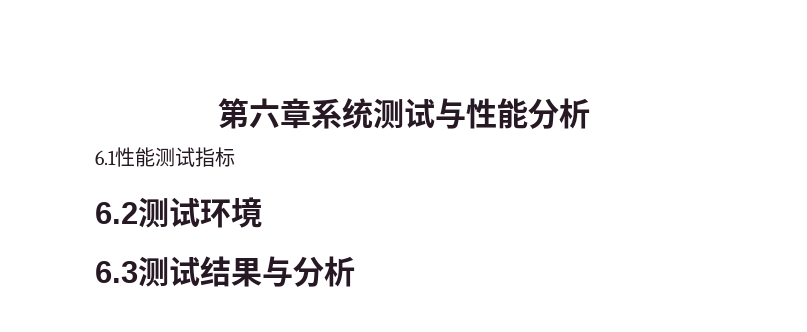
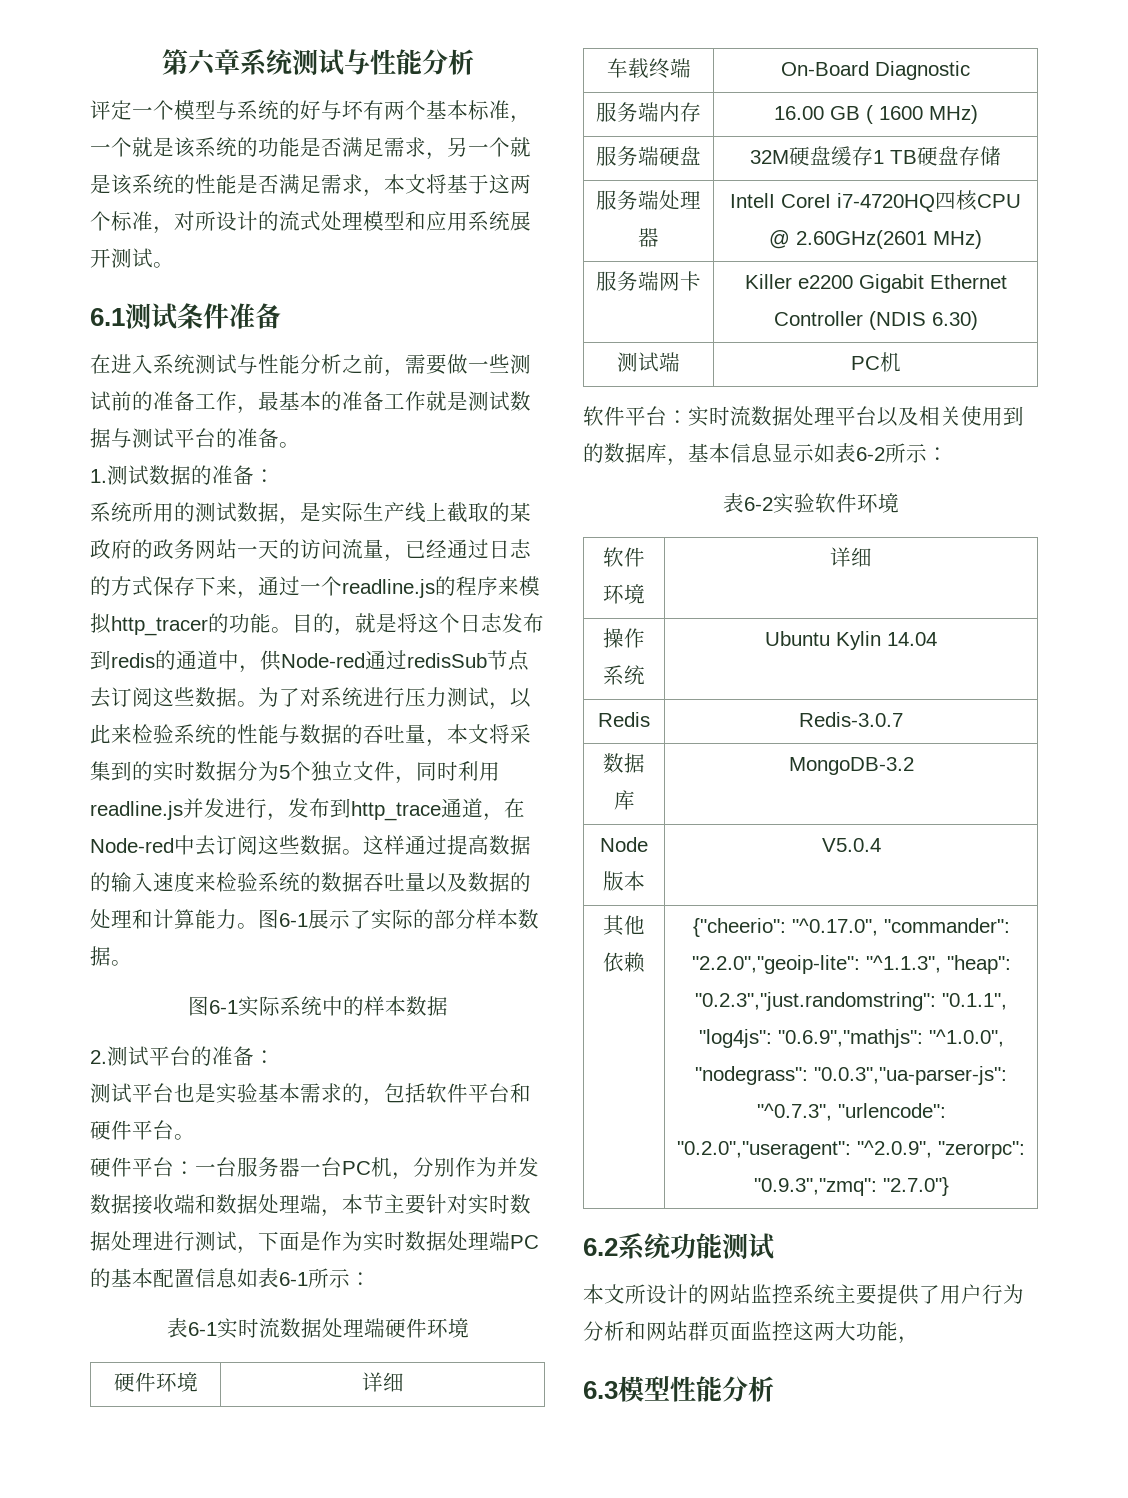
- 6.1性能测试指标
- 6.2测试环境
+ 评定一个模型与系统的好与坏有两个基本标准，一个就是该系统的功能是否满足需求，另一个就是该系统的性能是否满足需求，本文将基于这两个标准，对所设计的流式处理模型和应用系统展开测试。
+ 6.1测试条件准备
+ 在进入系统测试与性能分析之前，需要做一些测试前的准备工作，最基本的准备工作就是测试数据与测试平台的准备。
+ 1.测试数据的准备：
+ 系统所用的测试数据，是实际生产线上截取的某政府的政务网站一天的访问流量，已经通过日志的方式保存下来，通过一个readline.js的程序来模拟http_tracer的功能。目的，就是将这个日志发布到redis的通道中，供Node-red通过redisSub节点去订阅这些数据。为了对系统进行压力测试，以此来检验系统的性能与数据的吞吐量，本文将采集到的实时数据分为5个独立文件，同时利用readline.js并发进行，发布到http_trace通道，在Node-red中去订阅这些数据。这样通过提高数据的输入速度来检验系统的数据吞吐量以及数据的处理和计算能力。图6-1展示了实际的部分样本数据。
+ 图6-1实际系统中的样本数据
+ 2.测试平台的准备：
+ 测试平台也是实验基本需求的，包括软件平台和硬件平台。
+ 硬件平台：一台服务器一台PC机，分别作为并发数据接收端和数据处理端，本节主要针对实时数据处理进行测试，下面是作为实时数据处理端PC的基本配置信息如表6-1所示：
+ 表6-1实时流数据处理端硬件环境
+ 硬件环境 | 详细
+ 车载终端 | On-Board Diagnostic
+ 服务端内存 | 16.00 GB ( 1600 MHz)
+ 服务端硬盘 | 32M硬盘缓存1 TB硬盘存储
+ 服务端处理器 | IntelI CoreI i7-4720HQ四核CPU @ 2.60GHz(2601 MHz)
+ 服务端网卡 | Killer e2200 Gigabit Ethernet Controller (NDIS 6.30)
+ 测试端 | PC机
+ 软件平台：实时流数据处理平台以及相关使用到的数据库，基本信息显示如表6-2所示：
+ 表6-2实验软件环境
+ 软件环境 | 详细
+ 操作系统 | Ubuntu Kylin 14.04
+ Redis | Redis-3.0.7
+ 数据库 | MongoDB-3.2
+ Node版本 | V5.0.4
+ 其他依赖 | {"cheerio": "^0.17.0", "commander": "2.2.0","geoip-lite": "^1.1.3", "heap": "0.2.3","just.randomstring": "0.1.1", "log4js": "0.6.9","mathjs": "^1.0.0", "nodegrass": "0.0.3","ua-parser-js": "^0.7.3", "urlencode": "0.2.0","useragent": "^2.0.9", "zerorpc": "0.9.3","zmq": "2.7.0"}
+ 6.2系统功能测试
+ 本文所设计的网站监控系统主要提供了用户行为分析和网站群页面监控这两大功能，
- 6.3测试结果与分析
+ 6.3模型性能分析

